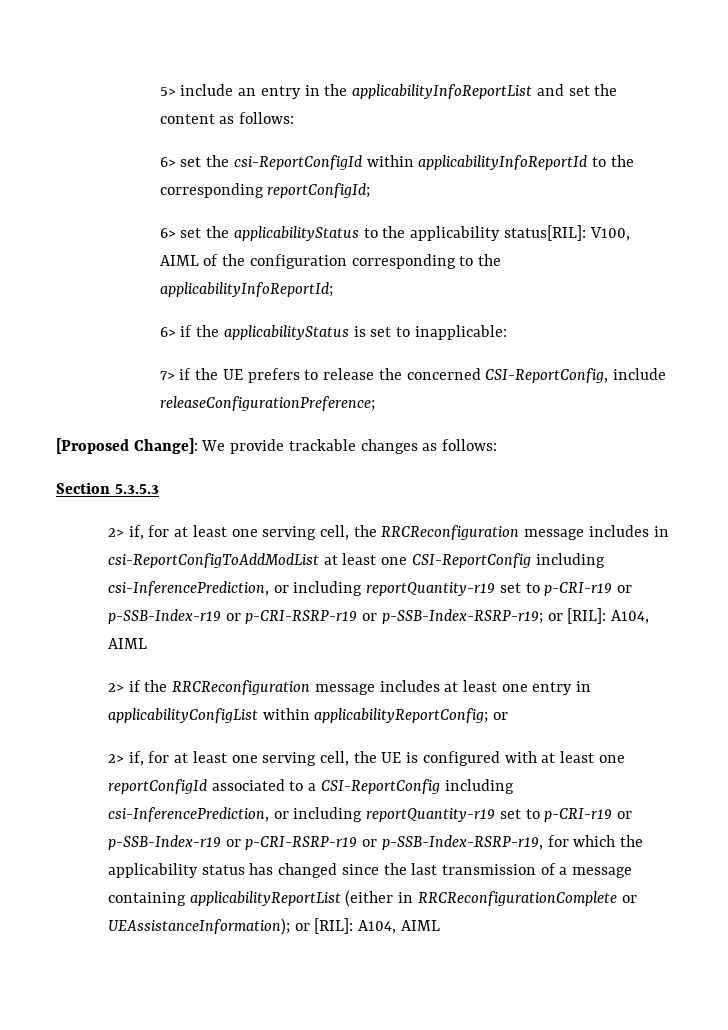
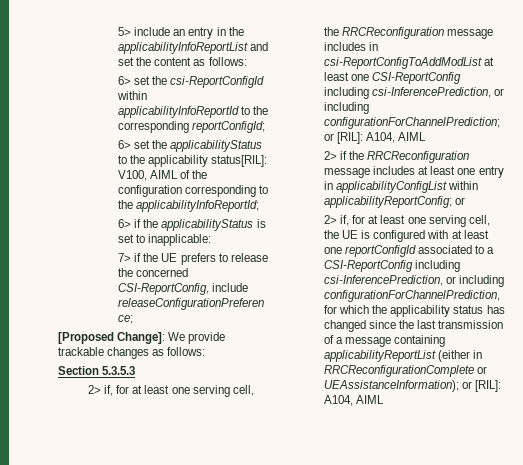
- 2> if, for at least one serving cell, the RRCReconfiguration message includes in csi-ReportConfigToAddModList at least one CSI-ReportConfig including csi-InferencePrediction, or including reportQuantity-r19 set to p-CRI-r19 or p-SSB-Index-r19 or p-CRI-RSRP-r19 or p-SSB-Index-RSRP-r19; or [RIL]: A104, AIML
+ 2> if, for at least one serving cell, the RRCReconfiguration message includes in csi-ReportConfigToAddModList at least one CSI-ReportConfig including csi-InferencePrediction, or including configurationForChannelPrediction; or [RIL]: A104, AIML
- 2> if, for at least one serving cell, the UE is configured with at least one reportConfigId associated to a CSI-ReportConfig including csi-InferencePrediction, or including reportQuantity-r19 set to p-CRI-r19 or p-SSB-Index-r19 or p-CRI-RSRP-r19 or p-SSB-Index-RSRP-r19, for which the applicability status has changed since the last transmission of a message containing applicabilityReportList (either in RRCReconfigurationComplete or UEAssistanceInformation); or [RIL]: A104, AIML
+ 2> if, for at least one serving cell, the UE is configured with at least one reportConfigId associated to a CSI-ReportConfig including csi-InferencePrediction, or including configurationForChannelPrediction, for which the applicability status has changed since the last transmission of a message containing applicabilityReportList (either in RRCReconfigurationComplete or UEAssistanceInformation); or [RIL]: A104, AIML

